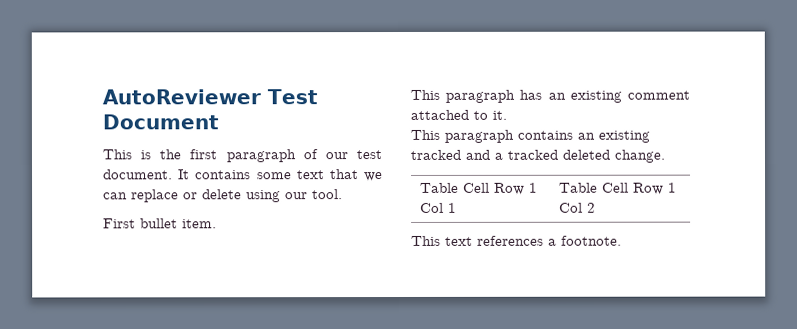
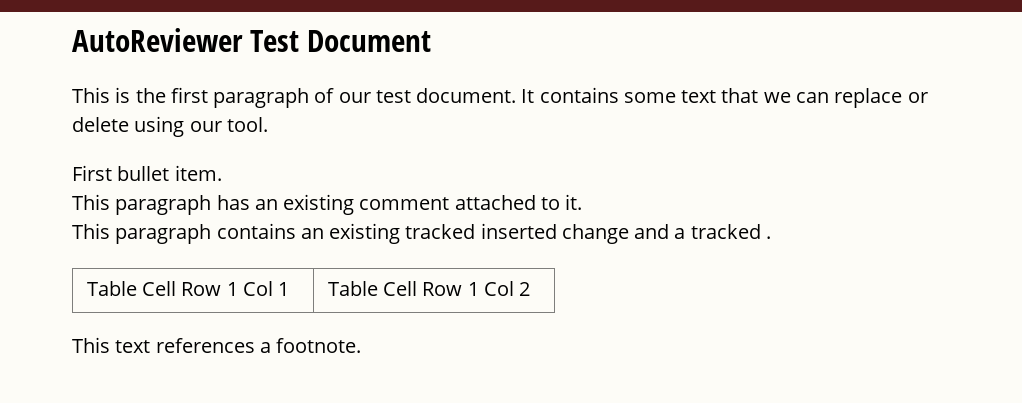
- This paragraph contains an existing tracked and a tracked deleted change.
+ This paragraph contains an existing tracked inserted change and a tracked .

